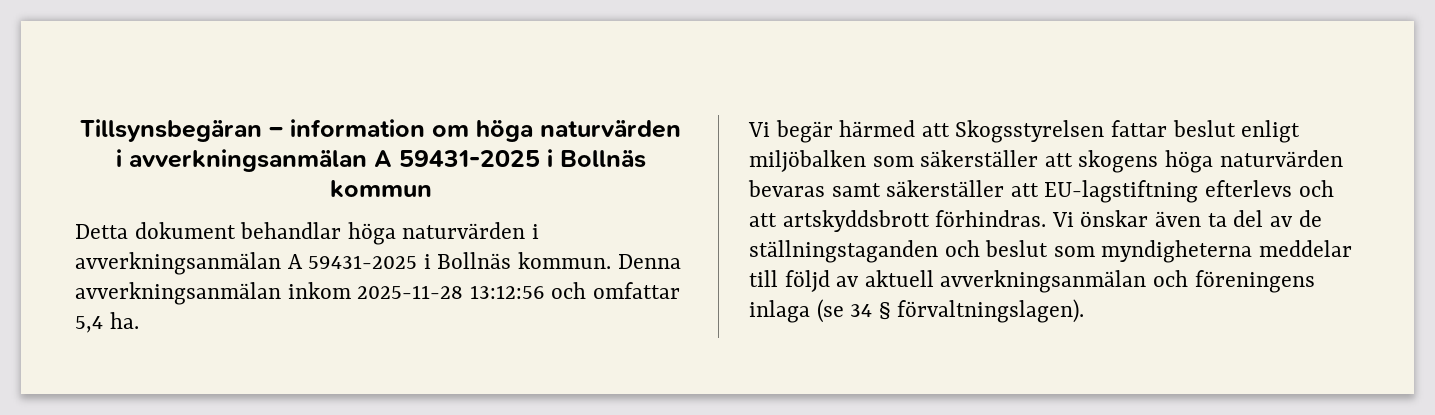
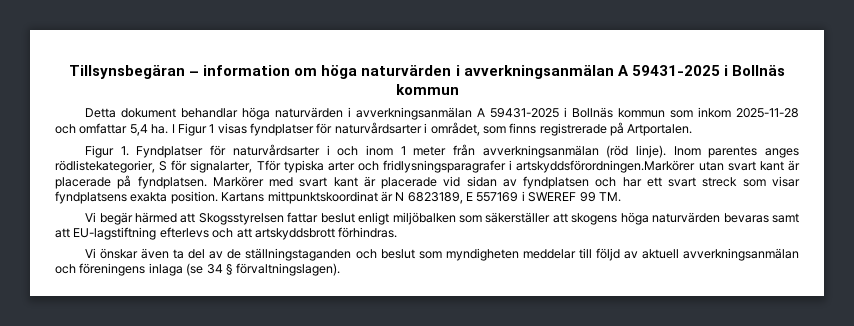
- Detta dokument behandlar höga naturvärden i avverkningsanmälan A 59431-2025 i Bollnäs kommun. Denna avverkningsanmälan inkom 2025-11-28 13:12:56 och omfattar 5,4 ha.
+ Detta dokument behandlar höga naturvärden i avverkningsanmälan A 59431-2025 i Bollnäs kommun som inkom 2025-11-28 och omfattar 5,4 ha. I Figur 1 visas fyndplatser för naturvårdsarter i området, som finns registrerade på Artportalen.
+ Figur 1. Fyndplatser för naturvårdsarter i och inom 1 meter från avverkningsanmälan (röd linje). Inom parentes anges rödlistekategorier, S för signalarter, Tför typiska arter och fridlysningsparagrafer i artskyddsförordningen.Markörer utan svart kant är placerade på fyndplatsen. Markörer med svart kant är placerade vid sidan av fyndplatsen och har ett svart streck som visar fyndplatsens exakta position. Kartans mittpunktskoordinat är N 6823189, E 557169 i SWEREF 99 TM.
- Vi begär härmed att Skogsstyrelsen fattar beslut enligt miljöbalken som säkerställer att skogens höga naturvärden bevaras samt säkerställer att EU-lagstiftning efterlevs och att artskyddsbrott förhindras. Vi önskar även ta del av de ställningstaganden och beslut som myndigheterna meddelar till följd av aktuell avverkningsanmälan och föreningens inlaga (se 34 § förvaltningslagen).
+ Vi begär härmed att Skogsstyrelsen fattar beslut enligt miljöbalken som säkerställer att skogens höga naturvärden bevaras samt att EU-lagstiftning efterlevs och att artskyddsbrott förhindras.
+ Vi önskar även ta del av de ställningstaganden och beslut som myndigheten meddelar till följd av aktuell avverkningsanmälan och föreningens inlaga (se 34 § förvaltningslagen).

